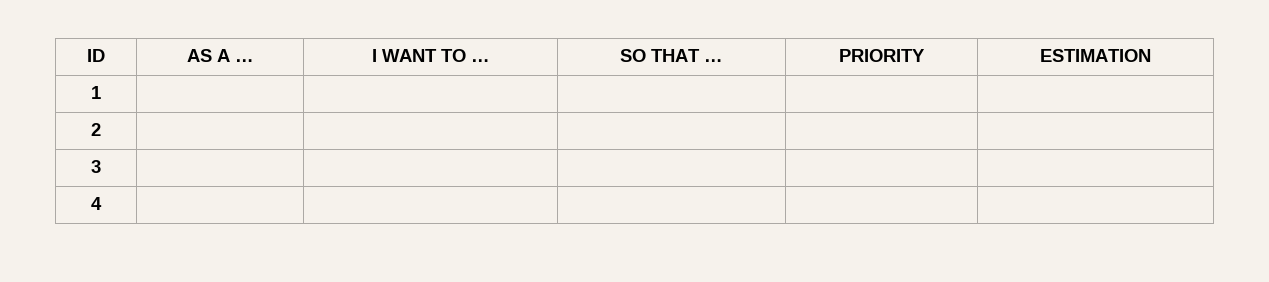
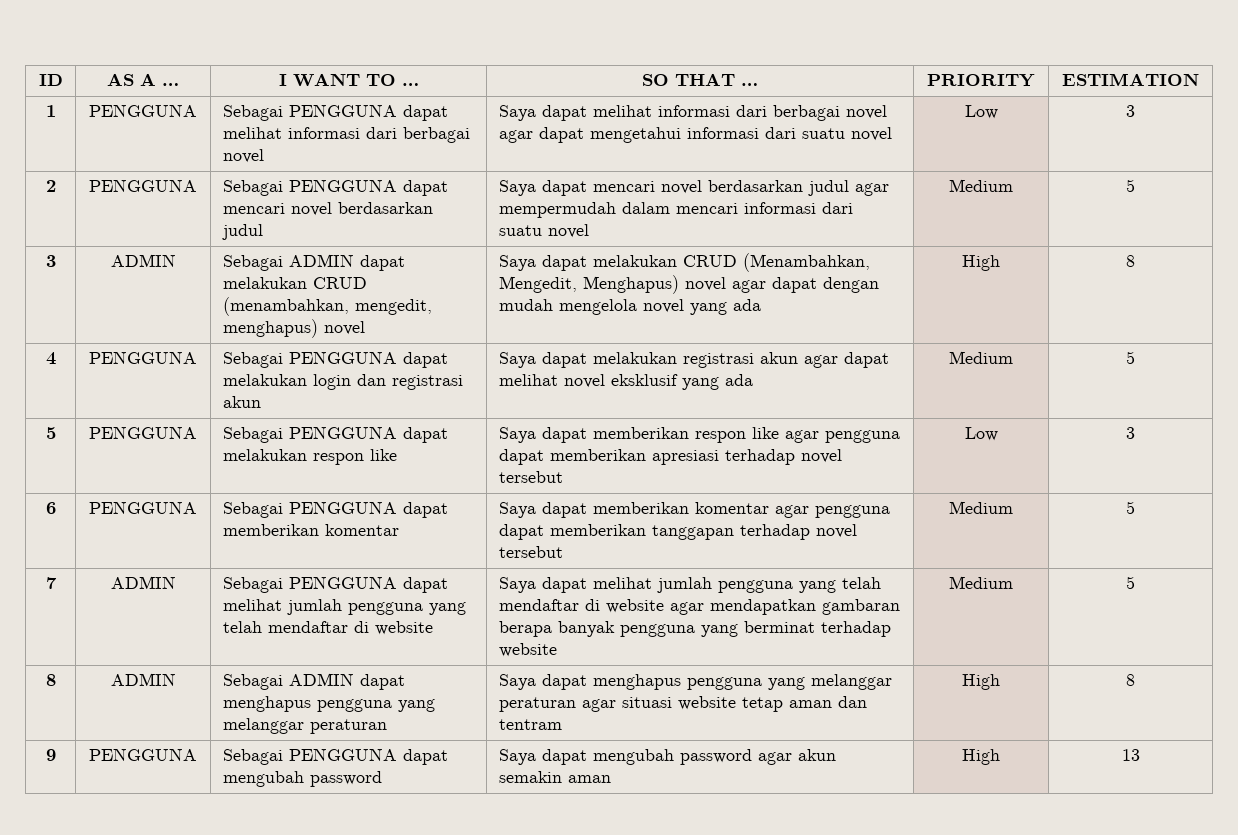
- 1 | | | | |
- 2 | | | | |
- 3 | | | | |
- 4 | | | | |
+ 1 | PENGGUNA | Sebagai PENGGUNA dapat melihat informasi dari berbagai novel | Saya dapat melihat informasi dari berbagai novel agar dapat mengetahui informasi dari suatu novel | Low | 3
+ 2 | PENGGUNA | Sebagai PENGGUNA dapat mencari novel berdasarkan judul | Saya dapat mencari novel berdasarkan judul agar mempermudah dalam mencari informasi dari suatu novel | Medium | 5
+ 3 | ADMIN | Sebagai ADMIN dapat melakukan CRUD (menambahkan, mengedit, menghapus) novel | Saya dapat melakukan CRUD (Menambahkan, Mengedit, Menghapus) novel agar dapat dengan mudah mengelola novel yang ada | High | 8
+ 4 | PENGGUNA | Sebagai PENGGUNA dapat melakukan login dan registrasi akun | Saya dapat melakukan registrasi akun agar dapat melihat novel eksklusif yang ada | Medium | 5
+ 5 | PENGGUNA | Sebagai PENGGUNA dapat melakukan respon like | Saya dapat memberikan respon like agar pengguna dapat memberikan apresiasi terhadap novel tersebut | Low | 3
+ 6 | PENGGUNA | Sebagai PENGGUNA dapat memberikan komentar | Saya dapat memberikan komentar agar pengguna dapat memberikan tanggapan terhadap novel tersebut | Medium | 5
+ 7 | ADMIN | Sebagai PENGGUNA dapat melihat jumlah pengguna yang telah mendaftar di website | Saya dapat melihat jumlah pengguna yang telah mendaftar di website agar mendapatkan gambaran berapa banyak pengguna yang berminat terhadap website | Medium | 5
+ 8 | ADMIN | Sebagai ADMIN dapat menghapus pengguna yang melanggar peraturan | Saya dapat menghapus pengguna yang melanggar peraturan agar situasi website tetap aman dan tentram | High | 8
+ 9 | PENGGUNA | Sebagai PENGGUNA dapat mengubah password | Saya dapat mengubah password agar akun semakin aman | High | 13

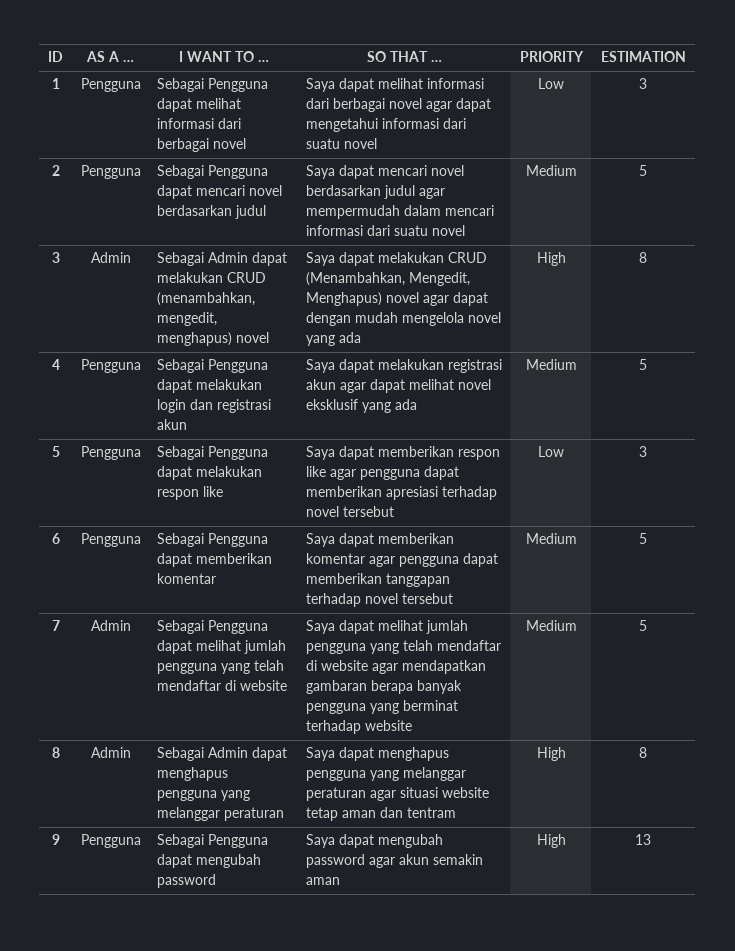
- 1 | PENGGUNA | Sebagai PENGGUNA dapat melihat informasi dari berbagai novel | Saya dapat melihat informasi dari berbagai novel agar dapat mengetahui informasi dari suatu novel | Low | 3
+ 1 | Pengguna | Sebagai Pengguna dapat melihat informasi dari berbagai novel | Saya dapat melihat informasi dari berbagai novel agar dapat mengetahui informasi dari suatu novel | Low | 3
- 2 | PENGGUNA | Sebagai PENGGUNA dapat mencari novel berdasarkan judul | Saya dapat mencari novel berdasarkan judul agar mempermudah dalam mencari informasi dari suatu novel | Medium | 5
+ 2 | Pengguna | Sebagai Pengguna dapat mencari novel berdasarkan judul | Saya dapat mencari novel berdasarkan judul agar mempermudah dalam mencari informasi dari suatu novel | Medium | 5
- 3 | ADMIN | Sebagai ADMIN dapat melakukan CRUD (menambahkan, mengedit, menghapus) novel | Saya dapat melakukan CRUD (Menambahkan, Mengedit, Menghapus) novel agar dapat dengan mudah mengelola novel yang ada | High | 8
+ 3 | Admin | Sebagai Admin dapat melakukan CRUD (menambahkan, mengedit, menghapus) novel | Saya dapat melakukan CRUD (Menambahkan, Mengedit, Menghapus) novel agar dapat dengan mudah mengelola novel yang ada | High | 8
- 4 | PENGGUNA | Sebagai PENGGUNA dapat melakukan login dan registrasi akun | Saya dapat melakukan registrasi akun agar dapat melihat novel eksklusif yang ada | Medium | 5
+ 4 | Pengguna | Sebagai Pengguna dapat melakukan login dan registrasi akun | Saya dapat melakukan registrasi akun agar dapat melihat novel eksklusif yang ada | Medium | 5
- 5 | PENGGUNA | Sebagai PENGGUNA dapat melakukan respon like | Saya dapat memberikan respon like agar pengguna dapat memberikan apresiasi terhadap novel tersebut | Low | 3
+ 5 | Pengguna | Sebagai Pengguna dapat melakukan respon like | Saya dapat memberikan respon like agar pengguna dapat memberikan apresiasi terhadap novel tersebut | Low | 3
- 6 | PENGGUNA | Sebagai PENGGUNA dapat memberikan komentar | Saya dapat memberikan komentar agar pengguna dapat memberikan tanggapan terhadap novel tersebut | Medium | 5
+ 6 | Pengguna | Sebagai Pengguna dapat memberikan komentar | Saya dapat memberikan komentar agar pengguna dapat memberikan tanggapan terhadap novel tersebut | Medium | 5
- 7 | ADMIN | Sebagai PENGGUNA dapat melihat jumlah pengguna yang telah mendaftar di website | Saya dapat melihat jumlah pengguna yang telah mendaftar di website agar mendapatkan gambaran berapa banyak pengguna yang berminat terhadap website | Medium | 5
+ 7 | Admin | Sebagai Pengguna dapat melihat jumlah pengguna yang telah mendaftar di website | Saya dapat melihat jumlah pengguna yang telah mendaftar di website agar mendapatkan gambaran berapa banyak pengguna yang berminat terhadap website | Medium | 5
- 8 | ADMIN | Sebagai ADMIN dapat menghapus pengguna yang melanggar peraturan | Saya dapat menghapus pengguna yang melanggar peraturan agar situasi website tetap aman dan tentram | High | 8
+ 8 | Admin | Sebagai Admin dapat menghapus pengguna yang melanggar peraturan | Saya dapat menghapus pengguna yang melanggar peraturan agar situasi website tetap aman dan tentram | High | 8
- 9 | PENGGUNA | Sebagai PENGGUNA dapat mengubah password | Saya dapat mengubah password agar akun semakin aman | High | 13
+ 9 | Pengguna | Sebagai Pengguna dapat mengubah password | Saya dapat mengubah password agar akun semakin aman | High | 13

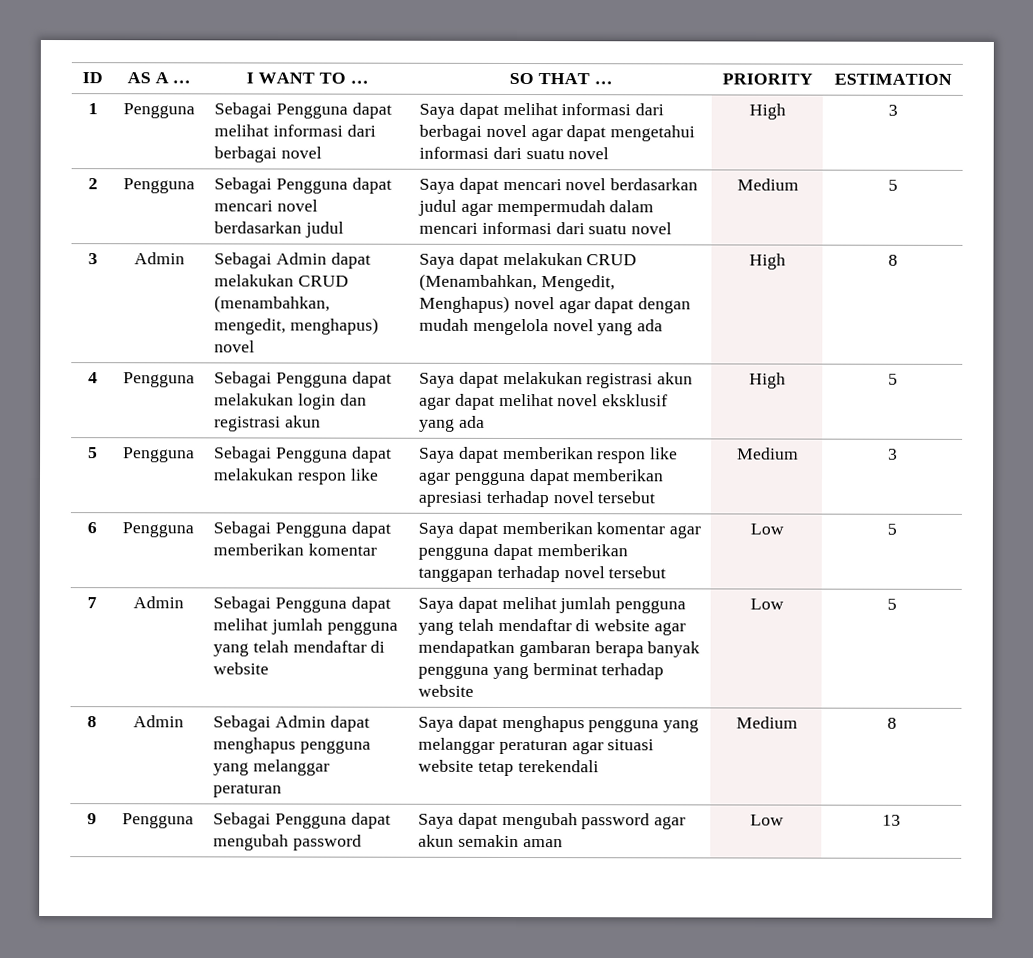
- 1 | Pengguna | Sebagai Pengguna dapat melihat informasi dari berbagai novel | Saya dapat melihat informasi dari berbagai novel agar dapat mengetahui informasi dari suatu novel | Low | 3
+ 1 | Pengguna | Sebagai Pengguna dapat melihat informasi dari berbagai novel | Saya dapat melihat informasi dari berbagai novel agar dapat mengetahui informasi dari suatu novel | High | 3
- 4 | Pengguna | Sebagai Pengguna dapat melakukan login dan registrasi akun | Saya dapat melakukan registrasi akun agar dapat melihat novel eksklusif yang ada | Medium | 5
+ 4 | Pengguna | Sebagai Pengguna dapat melakukan login dan registrasi akun | Saya dapat melakukan registrasi akun agar dapat melihat novel eksklusif yang ada | High | 5
- 5 | Pengguna | Sebagai Pengguna dapat melakukan respon like | Saya dapat memberikan respon like agar pengguna dapat memberikan apresiasi terhadap novel tersebut | Low | 3
+ 5 | Pengguna | Sebagai Pengguna dapat melakukan respon like | Saya dapat memberikan respon like agar pengguna dapat memberikan apresiasi terhadap novel tersebut | Medium | 3
- 6 | Pengguna | Sebagai Pengguna dapat memberikan komentar | Saya dapat memberikan komentar agar pengguna dapat memberikan tanggapan terhadap novel tersebut | Medium | 5
+ 6 | Pengguna | Sebagai Pengguna dapat memberikan komentar | Saya dapat memberikan komentar agar pengguna dapat memberikan tanggapan terhadap novel tersebut | Low | 5
- 7 | Admin | Sebagai Pengguna dapat melihat jumlah pengguna yang telah mendaftar di website | Saya dapat melihat jumlah pengguna yang telah mendaftar di website agar mendapatkan gambaran berapa banyak pengguna yang berminat terhadap website | Medium | 5
+ 7 | Admin | Sebagai Pengguna dapat melihat jumlah pengguna yang telah mendaftar di website | Saya dapat melihat jumlah pengguna yang telah mendaftar di website agar mendapatkan gambaran berapa banyak pengguna yang berminat terhadap website | Low | 5
- 8 | Admin | Sebagai Admin dapat menghapus pengguna yang melanggar peraturan | Saya dapat menghapus pengguna yang melanggar peraturan agar situasi website tetap aman dan tentram | High | 8
+ 8 | Admin | Sebagai Admin dapat menghapus pengguna yang melanggar peraturan | Saya dapat menghapus pengguna yang melanggar peraturan agar situasi website tetap terekendali | Medium | 8
- 9 | Pengguna | Sebagai Pengguna dapat mengubah password | Saya dapat mengubah password agar akun semakin aman | High | 13
+ 9 | Pengguna | Sebagai Pengguna dapat mengubah password | Saya dapat mengubah password agar akun semakin aman | Low | 13

